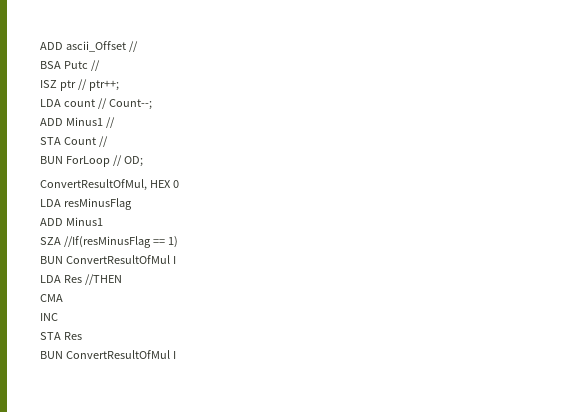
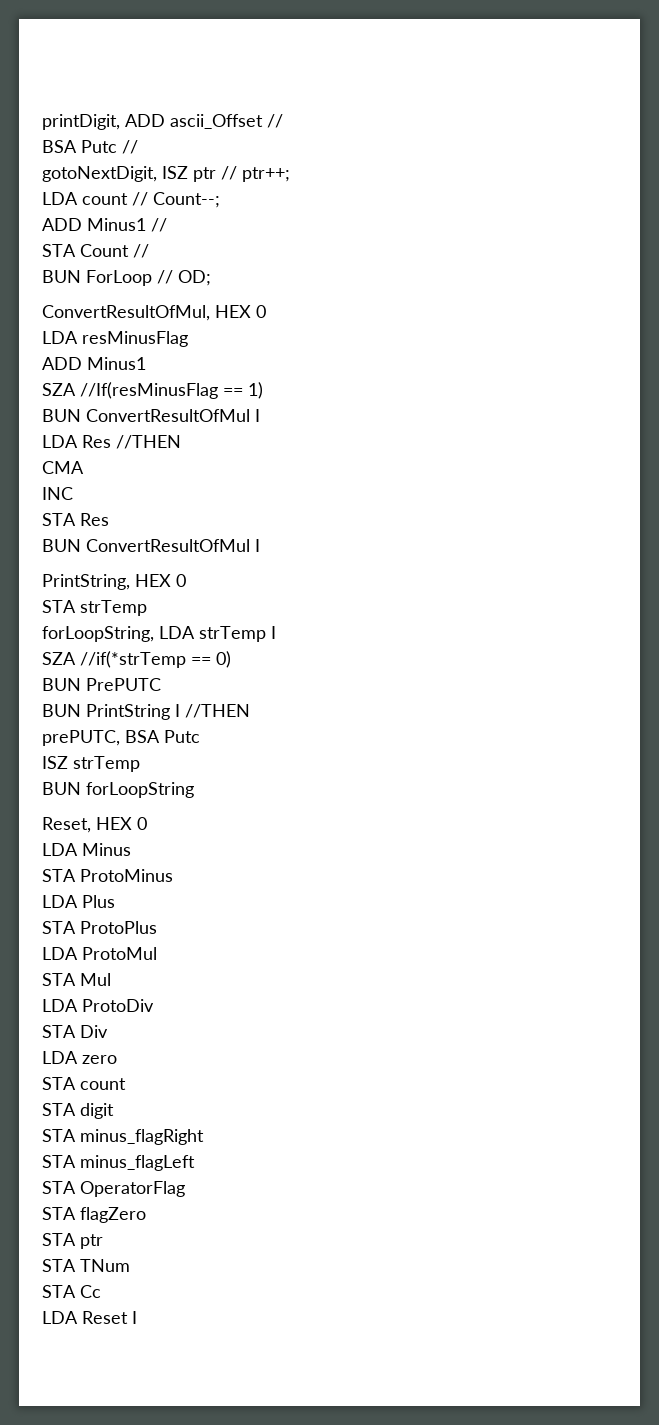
- ADD ascii_Offset //
+ printDigit, ADD ascii_Offset //
- ISZ ptr // ptr++;
+ gotoNextDigit, ISZ ptr // ptr++;
+ PrintString, HEX 0
+ STA strTemp
+ forLoopString, LDA strTemp I
+ SZA //if(*strTemp == 0)
+ BUN PrePUTC
+ BUN PrintString I //THEN
+ prePUTC, BSA Putc
+ ISZ strTemp
+ BUN forLoopString
+ Reset, HEX 0
+ LDA Minus
+ STA ProtoMinus
+ LDA Plus
+ STA ProtoPlus
+ LDA ProtoMul
+ STA Mul
+ LDA ProtoDiv
+ STA Div
+ LDA zero
+ STA count
+ STA digit
+ STA minus_flagRight
+ STA minus_flagLeft
+ STA OperatorFlag
+ STA flagZero
+ STA ptr
+ STA TNum
+ STA Cc
+ LDA Reset I

